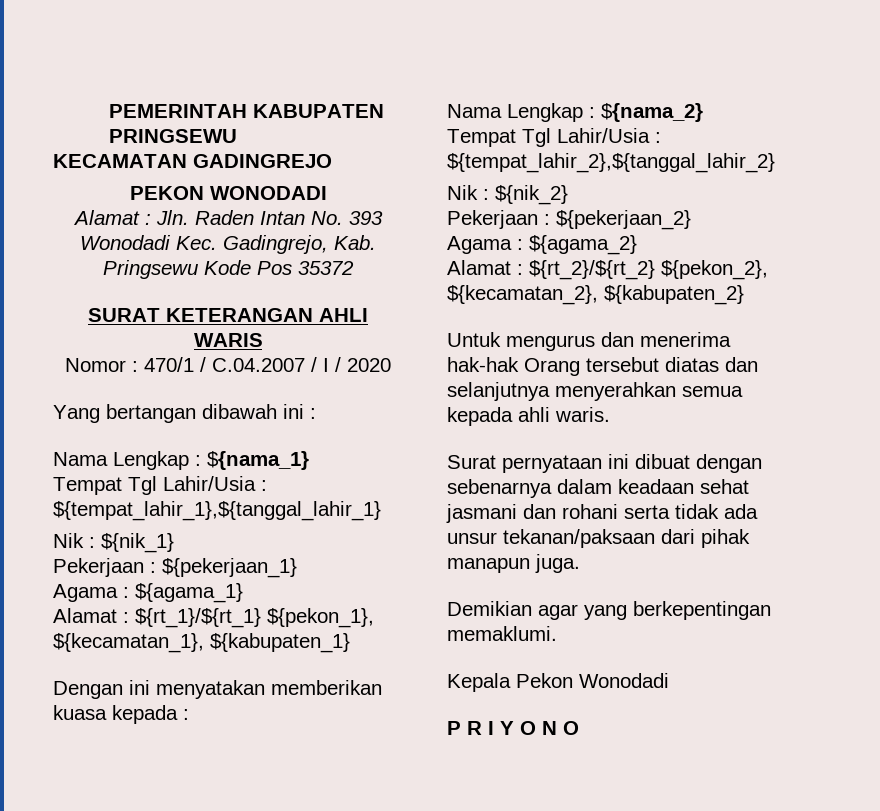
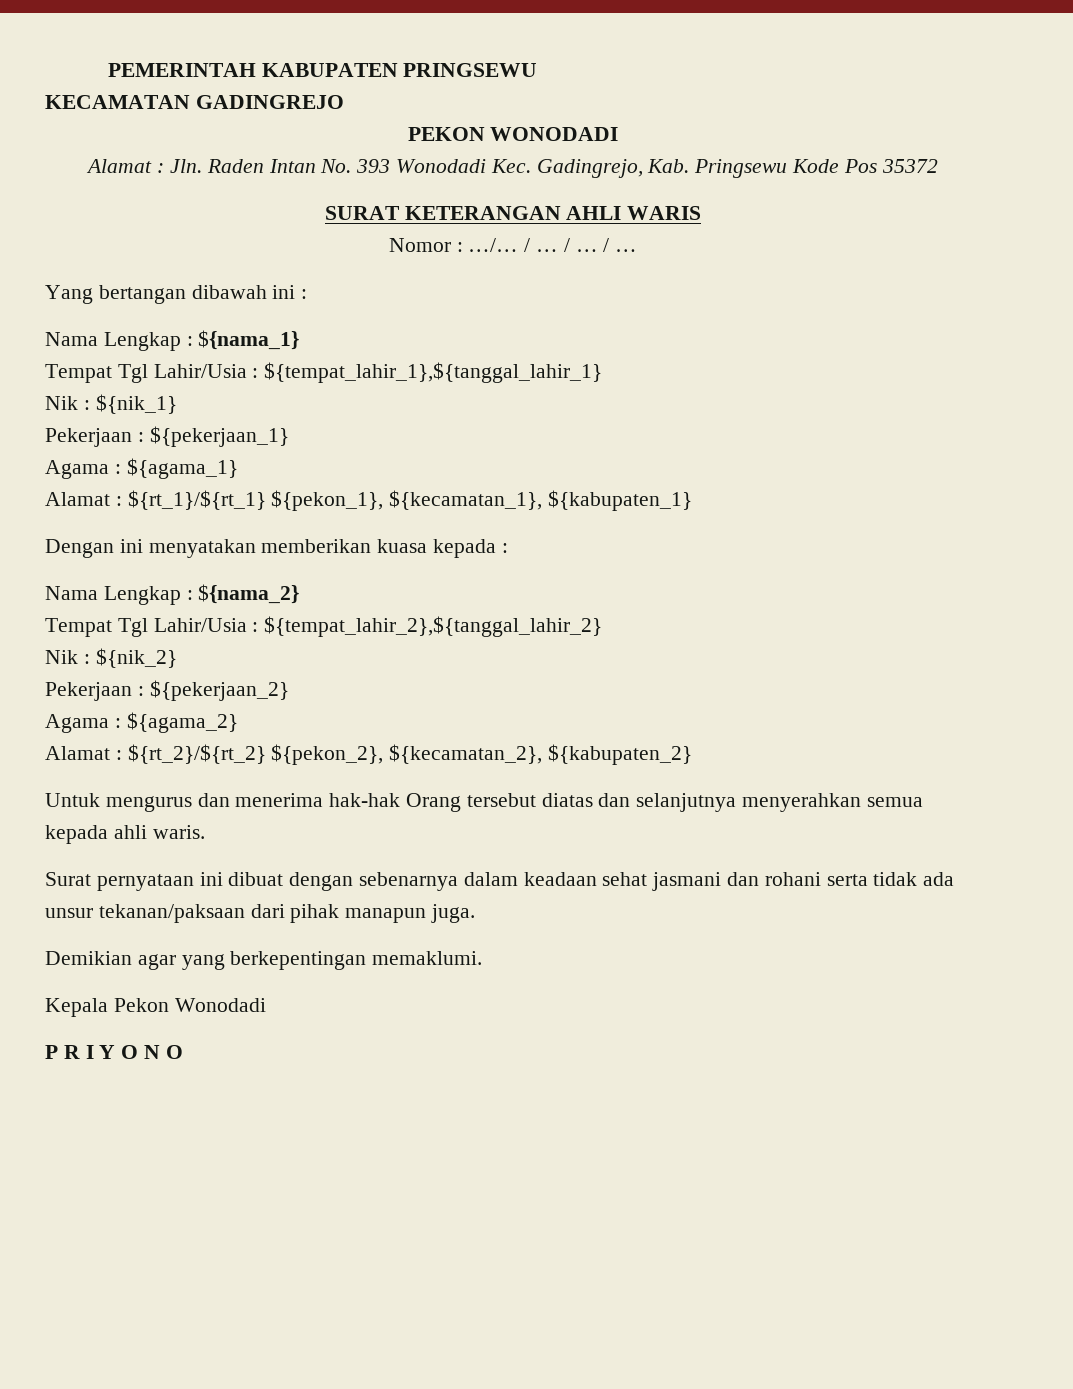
- Nomor : 470/1 / C.04.2007 / I / 2020
+ Nomor : …/… / … / … / …

